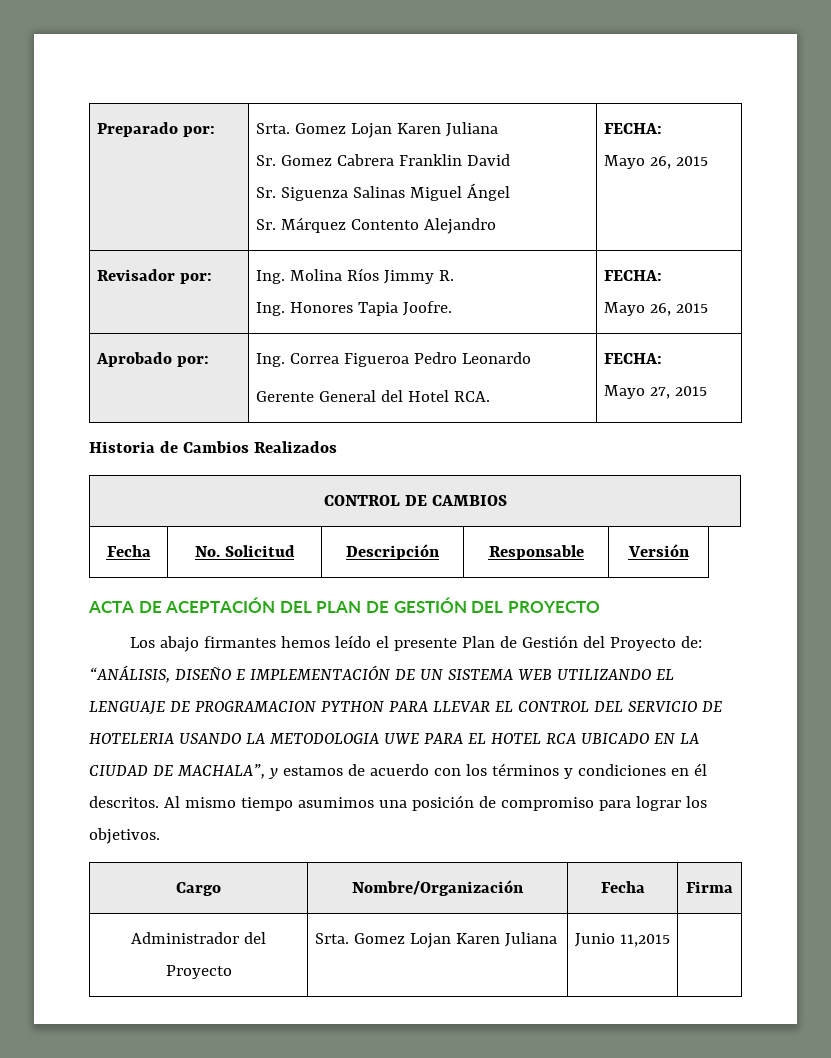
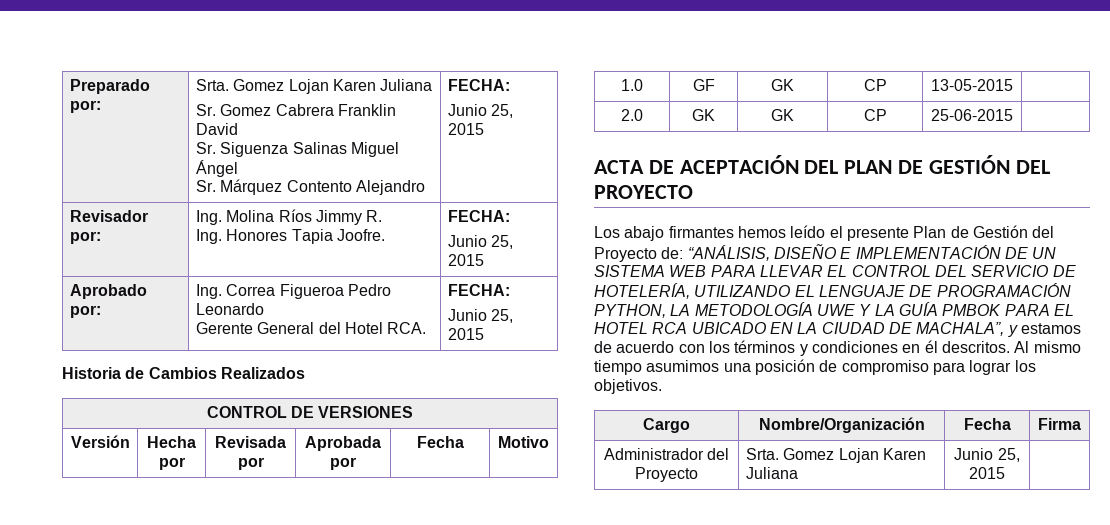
  Preparado por: | Srta. Gomez Lojan Karen Juliana
  Sr. Gomez Cabrera Franklin David
  Sr. Siguenza Salinas Miguel Ángel
  Sr. Márquez Contento Alejandro | FECHA:
- Mayo 26, 2015
+ Junio 25, 2015
  Revisador por: | Ing. Molina Ríos Jimmy R.
  Ing. Honores Tapia Joofre. | FECHA:
- Mayo 26, 2015
+ Junio 25, 2015
  Aprobado por: | Ing. Correa Figueroa Pedro Leonardo
  Gerente General del Hotel RCA. | FECHA:
- Mayo 27, 2015
+ Junio 25, 2015
- CONTROL DE CAMBIOS
- Fecha | No. Solicitud | Descripción | Responsable | Versión
+ CONTROL DE VERSIONES
+ Versión | Hecha por | Revisada por | Aprobada por | Fecha | Motivo
+ 1.0 | GF | GK | CP | 13-05-2015 |
+ 2.0 | GK | GK | CP | 25-06-2015 |
- Los abajo firmantes hemos leído el presente Plan de Gestión del Proyecto de: “ANÁLISIS, DISEÑO E IMPLEMENTACIÓN DE UN SISTEMA WEB UTILIZANDO EL LENGUAJE DE PROGRAMACION PYTHON PARA LLEVAR EL CONTROL DEL SERVICIO DE HOTELERIA USANDO LA METODOLOGIA UWE PARA EL HOTEL RCA UBICADO EN LA CIUDAD DE MACHALA”, y estamos de acuerdo con los términos y condiciones en él descritos.
+ Los abajo firmantes hemos leído el presente Plan de Gestión del Proyecto de: “ANÁLISIS, DISEÑO E IMPLEMENTACIÓN DE UN SISTEMA WEB PARA LLEVAR EL CONTROL DEL SERVICIO DE HOTELERÍA, UTILIZANDO EL LENGUAJE DE PROGRAMACIÓN PYTHON, LA METODOLOGÍA UWE Y LA GUÍA PMBOK PARA EL HOTEL RCA UBICADO EN LA CIUDAD DE MACHALA”, y estamos de acuerdo con los términos y condiciones en él descritos.
- Administrador del Proyecto | Srta. Gomez Lojan Karen Juliana | Junio 11,2015 |
+ Administrador del Proyecto | Srta. Gomez Lojan Karen Juliana | Junio 25, 2015 |

